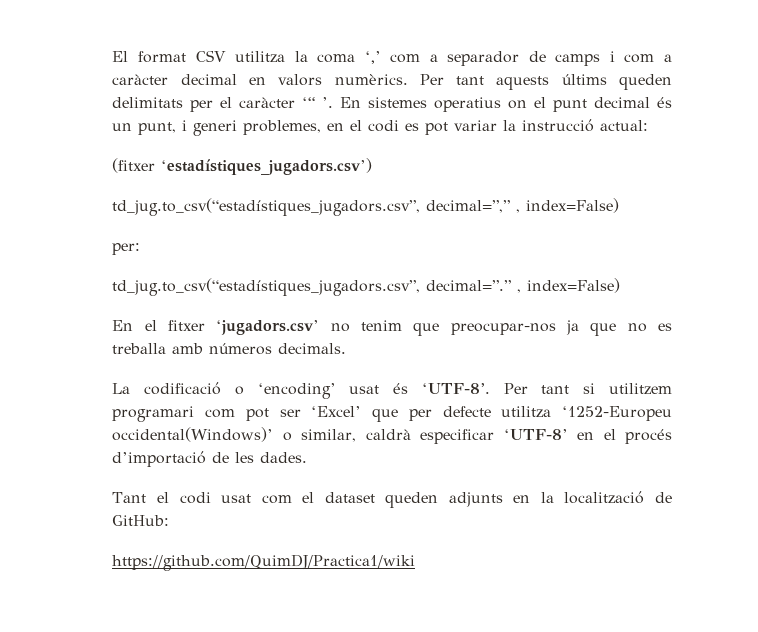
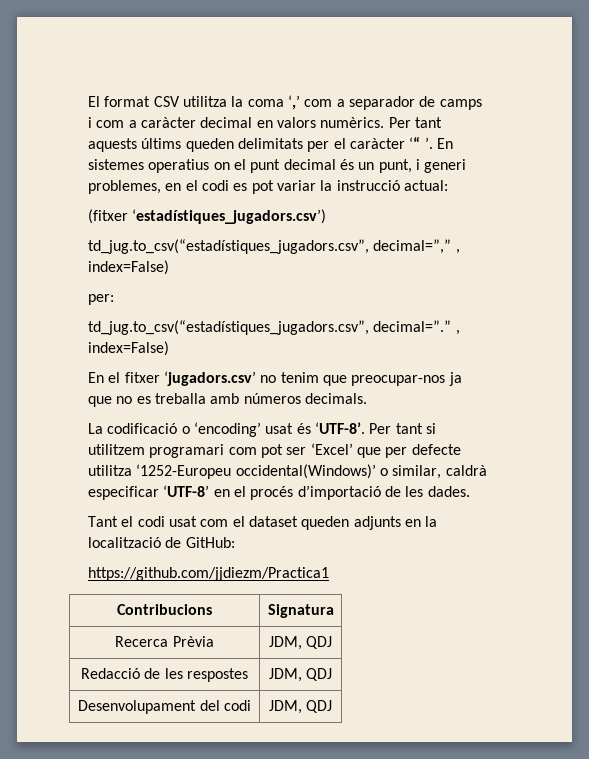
- https://github.com/QuimDJ/Practica1/wiki
+ https://github.com/jjdiezm/Practica1
+ Contribucions | Signatura
+ Recerca Prèvia | JDM, QDJ
+ Redacció de les respostes | JDM, QDJ
+ Desenvolupament del codi | JDM, QDJ

